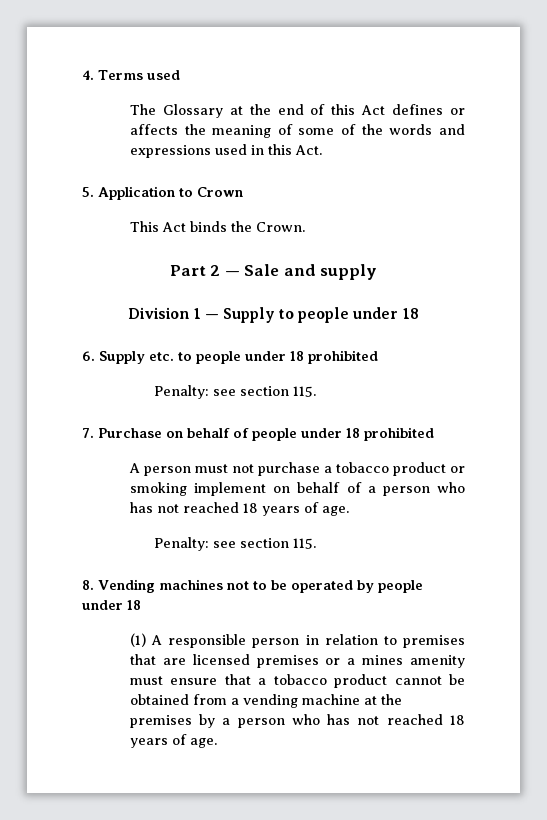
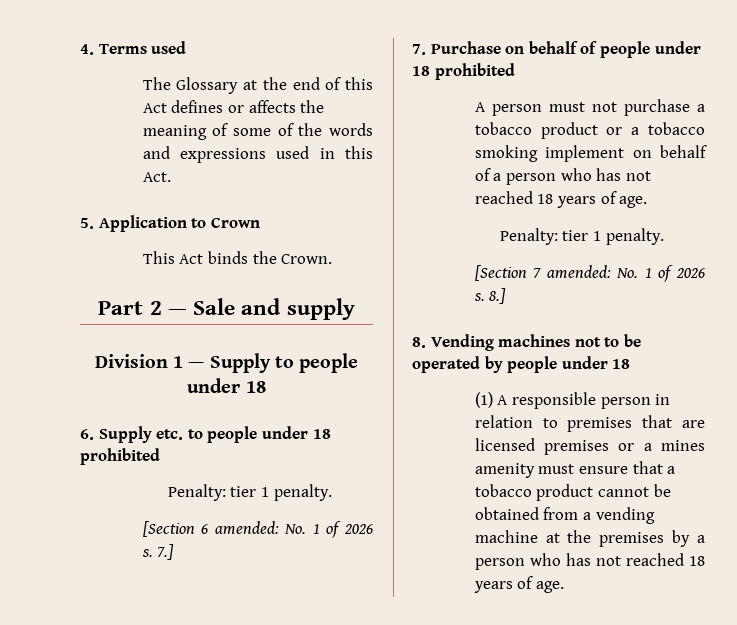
  6. Supply etc. to people under 18 prohibited
- Penalty: see section 115.
+ Penalty: tier 1 penalty.
+ [Section 6 amended: No. 1 of 2026 s. 7.]
- A person must not purchase a tobacco product or smoking implement on behalf of a person who has not reached 18 years of age.
- Penalty: see section 115.
+ A person must not purchase a tobacco product or a tobacco smoking implement on behalf of a person who has not reached 18 years of age.
+ Penalty: tier 1 penalty.
+ [Section 7 amended: No. 1 of 2026 s. 8.]

